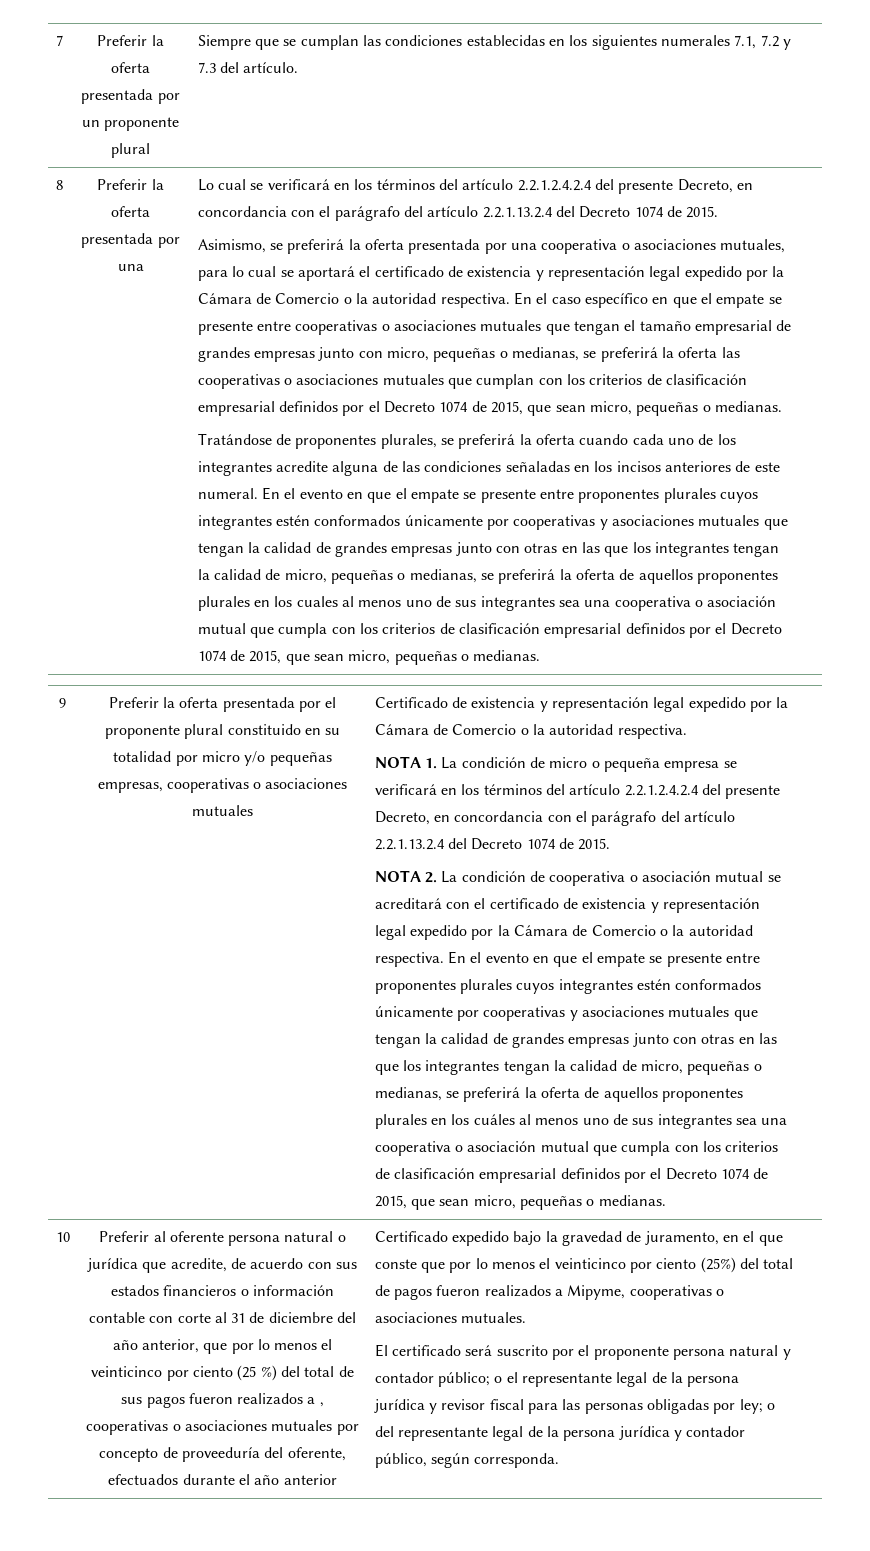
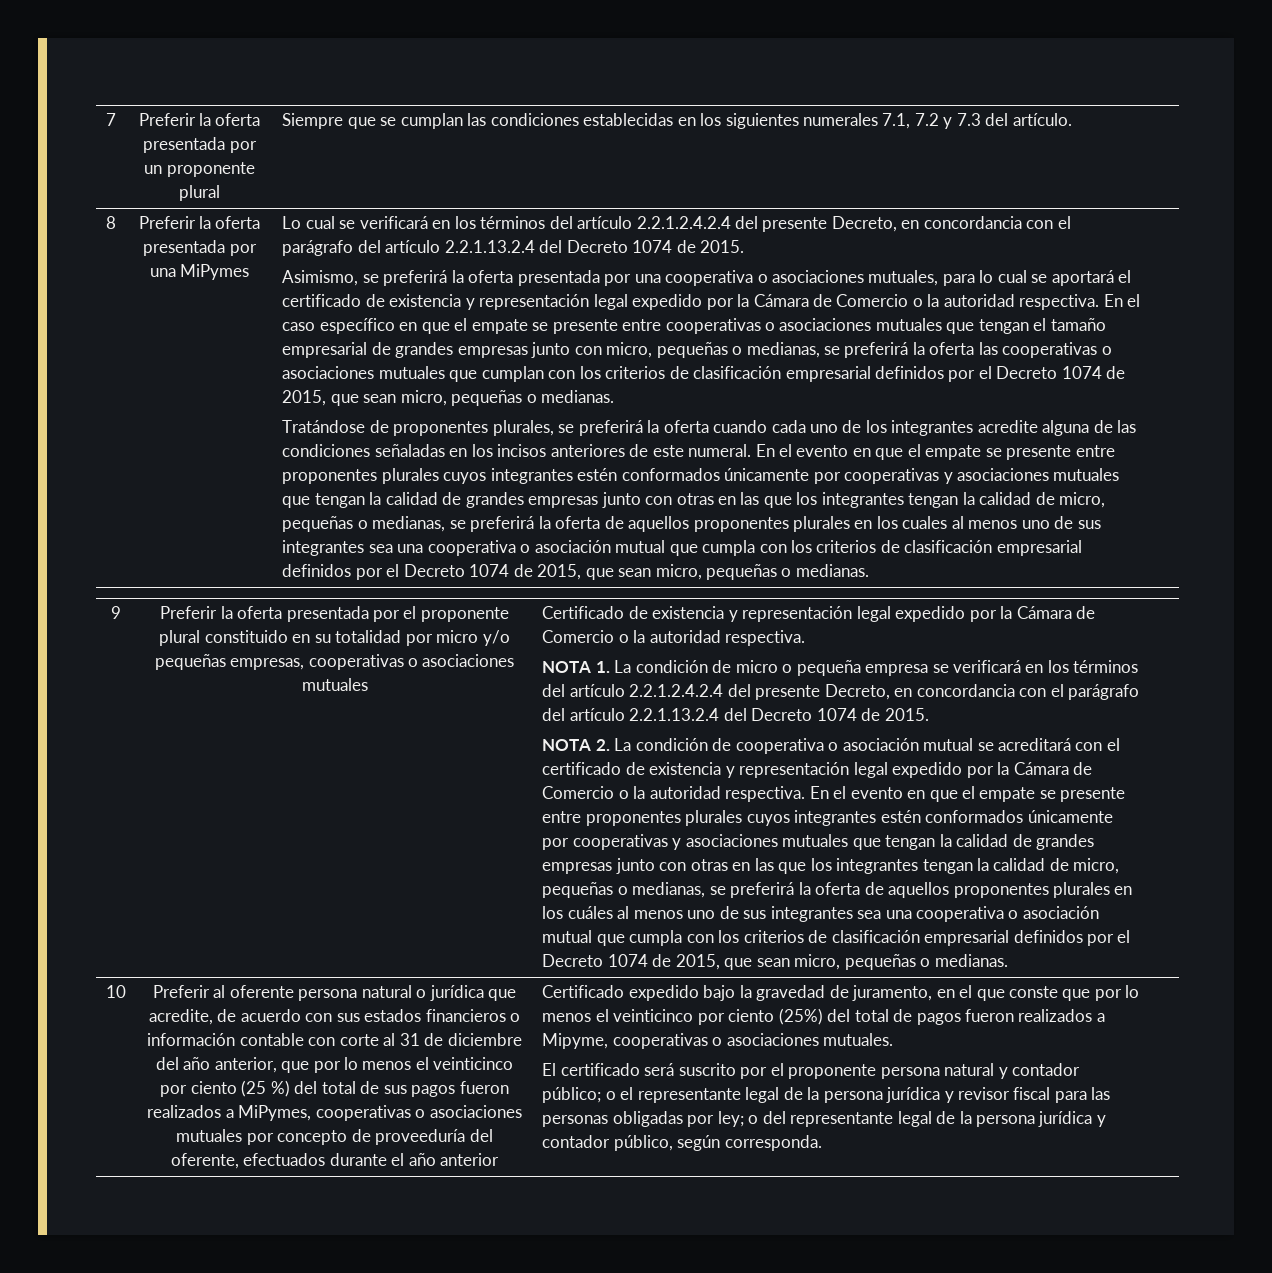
- Preferir la oferta presentada por una
+ Preferir la oferta presentada por una MiPymes
- Preferir al oferente persona natural o jurídica que acredite, de acuerdo con sus estados financieros o información contable con corte al 31 de diciembre del año anterior, que por lo menos el veinticinco por ciento (25 %) del total de sus pagos fueron realizados a , cooperativas o asociaciones mutuales por concepto de proveeduría del oferente, efectuados durante el año anterior
+ Preferir al oferente persona natural o jurídica que acredite, de acuerdo con sus estados financieros o información contable con corte al 31 de diciembre del año anterior, que por lo menos el veinticinco por ciento (25 %) del total de sus pagos fueron realizados a MiPymes, cooperativas o asociaciones mutuales por concepto de proveeduría del oferente, efectuados durante el año anterior

